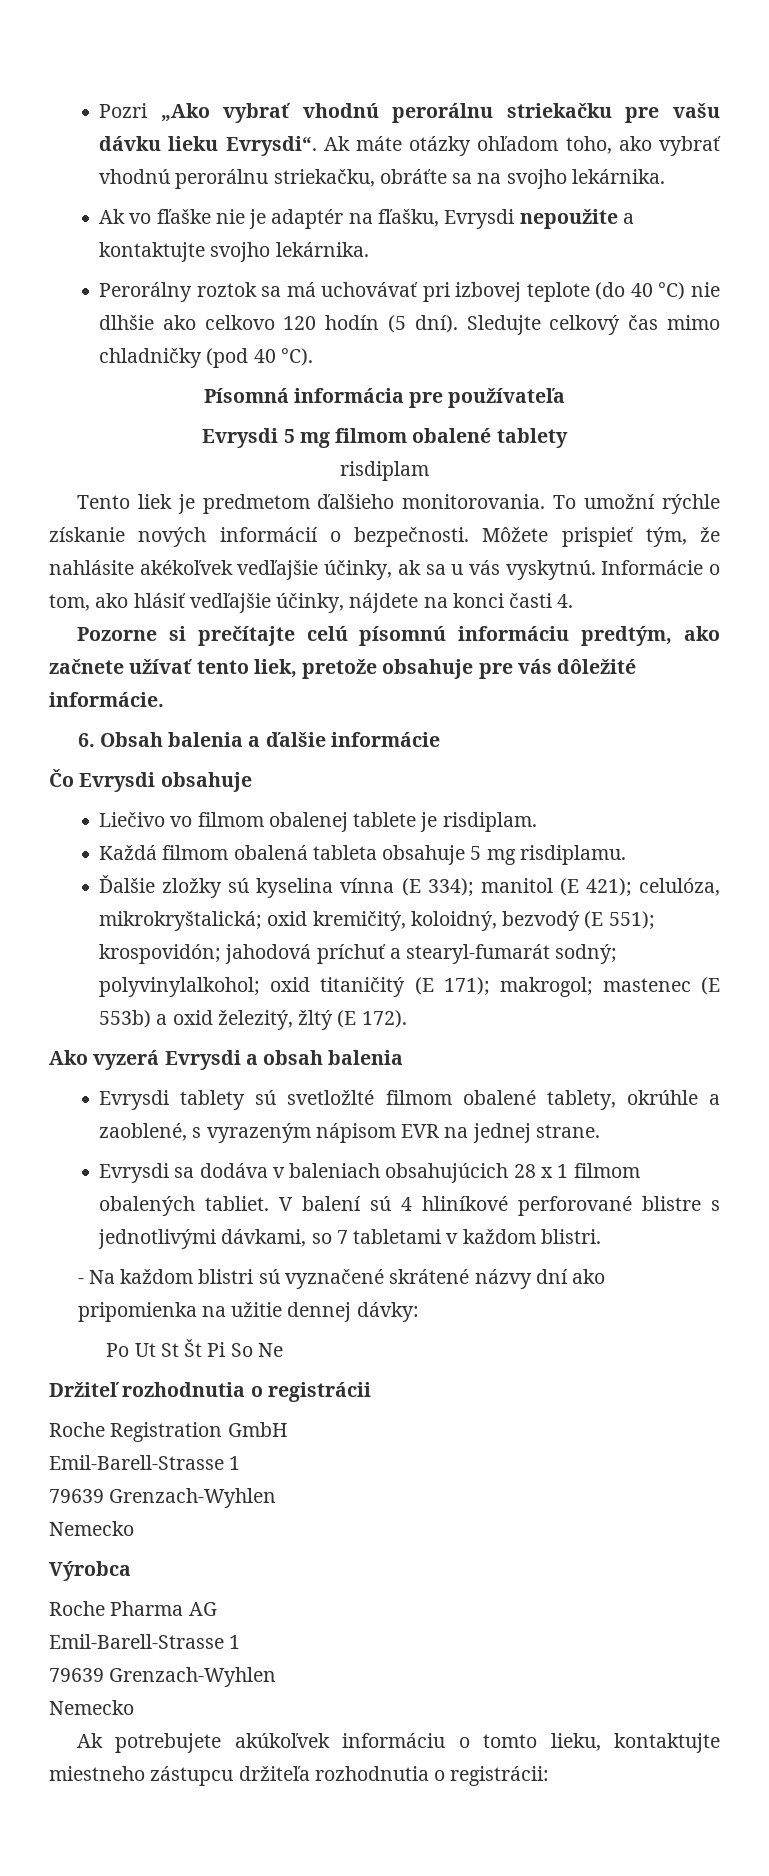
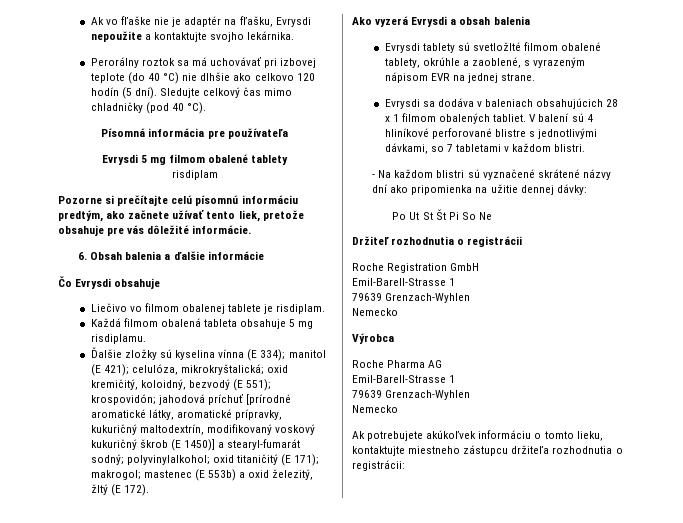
- Pozri „Ako vybrať vhodnú perorálnu striekačku pre vašu dávku lieku Evrysdi“. Ak máte otázky ohľadom toho, ako vybrať vhodnú perorálnu striekačku, obráťte sa na svojho lekárnika.
- Tento liek je predmetom ďalšieho monitorovania. To umožní rýchle získanie nových informácií o bezpečnosti. Môžete prispieť tým, že nahlásite akékoľvek vedľajšie účinky, ak sa u vás vyskytnú. Informácie o tom, ako hlásiť vedľajšie účinky, nájdete na konci časti 4.
- Ďalšie zložky sú kyselina vínna (E 334); manitol (E 421); celulóza, mikrokryštalická; oxid kremičitý, koloidný, bezvodý (E 551); krospovidón; jahodová príchuť a stearyl-fumarát sodný; polyvinylalkohol; oxid titaničitý (E 171); makrogol; mastenec (E 553b) a oxid železitý, žltý (E 172).
+ Ďalšie zložky sú kyselina vínna (E 334); manitol (E 421); celulóza, mikrokryštalická; oxid kremičitý, koloidný, bezvodý (E 551); krospovidón; jahodová príchuť [prírodné aromatické látky, aromatické prípravky, kukuričný maltodextrín, modifikovaný voskový kukuričný škrob (E 1450)] a stearyl-fumarát sodný; polyvinylalkohol; oxid titaničitý (E 171); makrogol; mastenec (E 553b) a oxid železitý, žltý (E 172).

